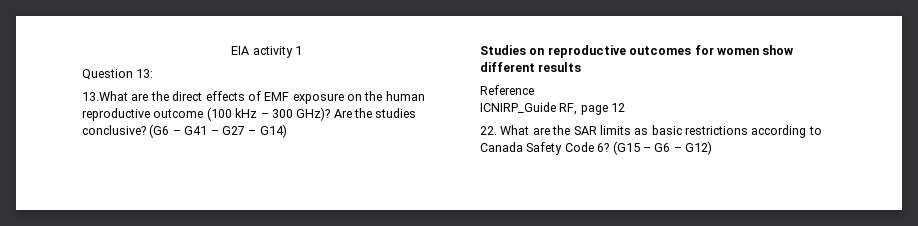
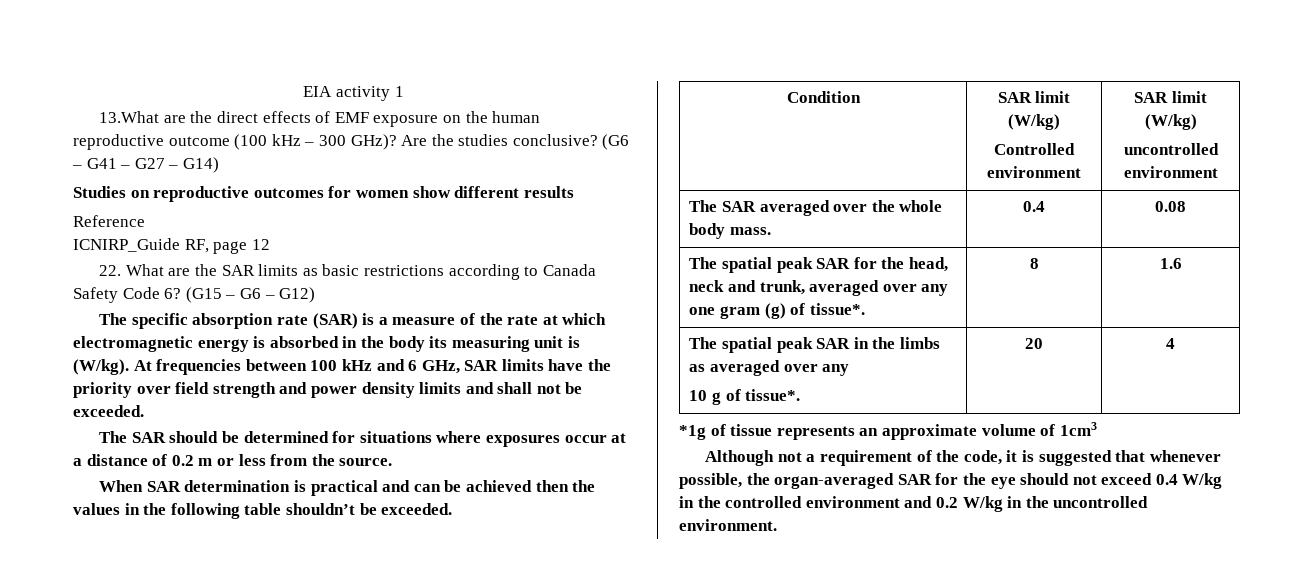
- Question 13:
+ The specific absorption rate (SAR) is a measure of the rate at which electromagnetic energy is absorbed in the body its measuring unit is (W/kg). At frequencies between 100 kHz and 6 GHz, SAR limits have the priority over field strength and power density limits and shall not be exceeded.
+ The SAR should be determined for situations where exposures occur at a distance of 0.2 m or less from the source.
+ When SAR determination is practical and can be achieved then the values in the following table shouldn’t be exceeded.
+ Condition | SAR limit (W/kg)
+ Controlled environment | SAR limit (W/kg)
+ uncontrolled environment
+ The SAR averaged over the whole body mass. | 0.4 | 0.08
+ The spatial peak SAR for the head, neck and trunk, averaged over any one gram (g) of tissue*. | 8 | 1.6
+ The spatial peak SAR in the limbs as averaged over any
+ 10 g of tissue*. | 20 | 4
+ *1g of tissue represents an approximate volume of 1cm3
+ Although not a requirement of the code, it is suggested that whenever possible, the organ-averaged SAR for the eye should not exceed 0.4 W/kg in the controlled environment and 0.2 W/kg in the uncontrolled environment.

